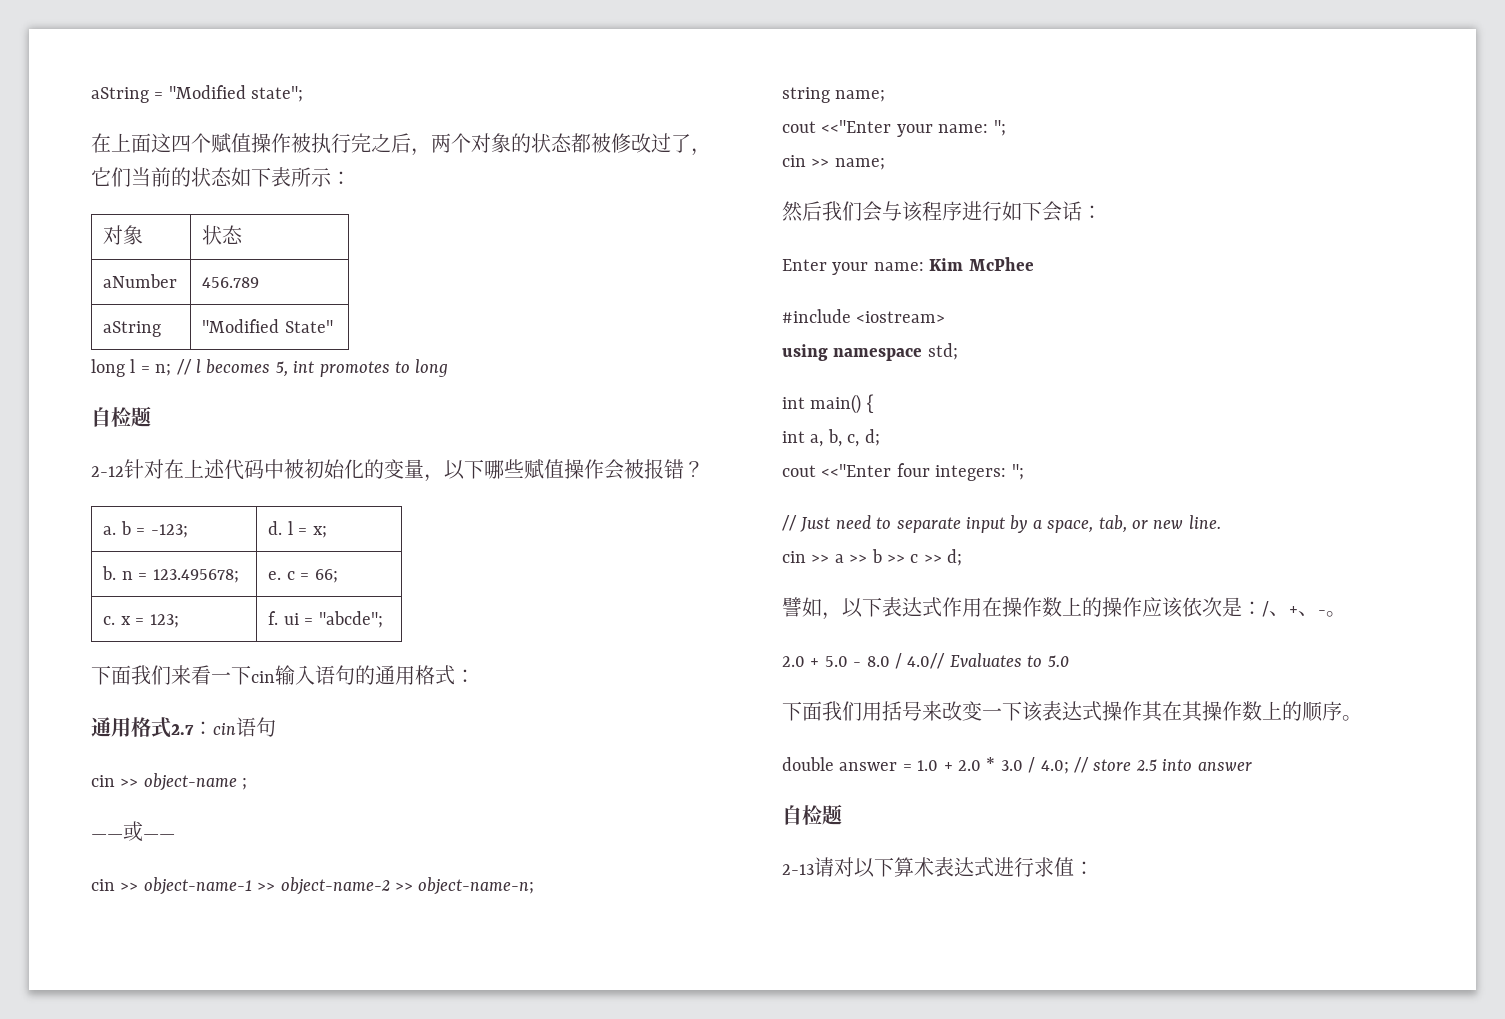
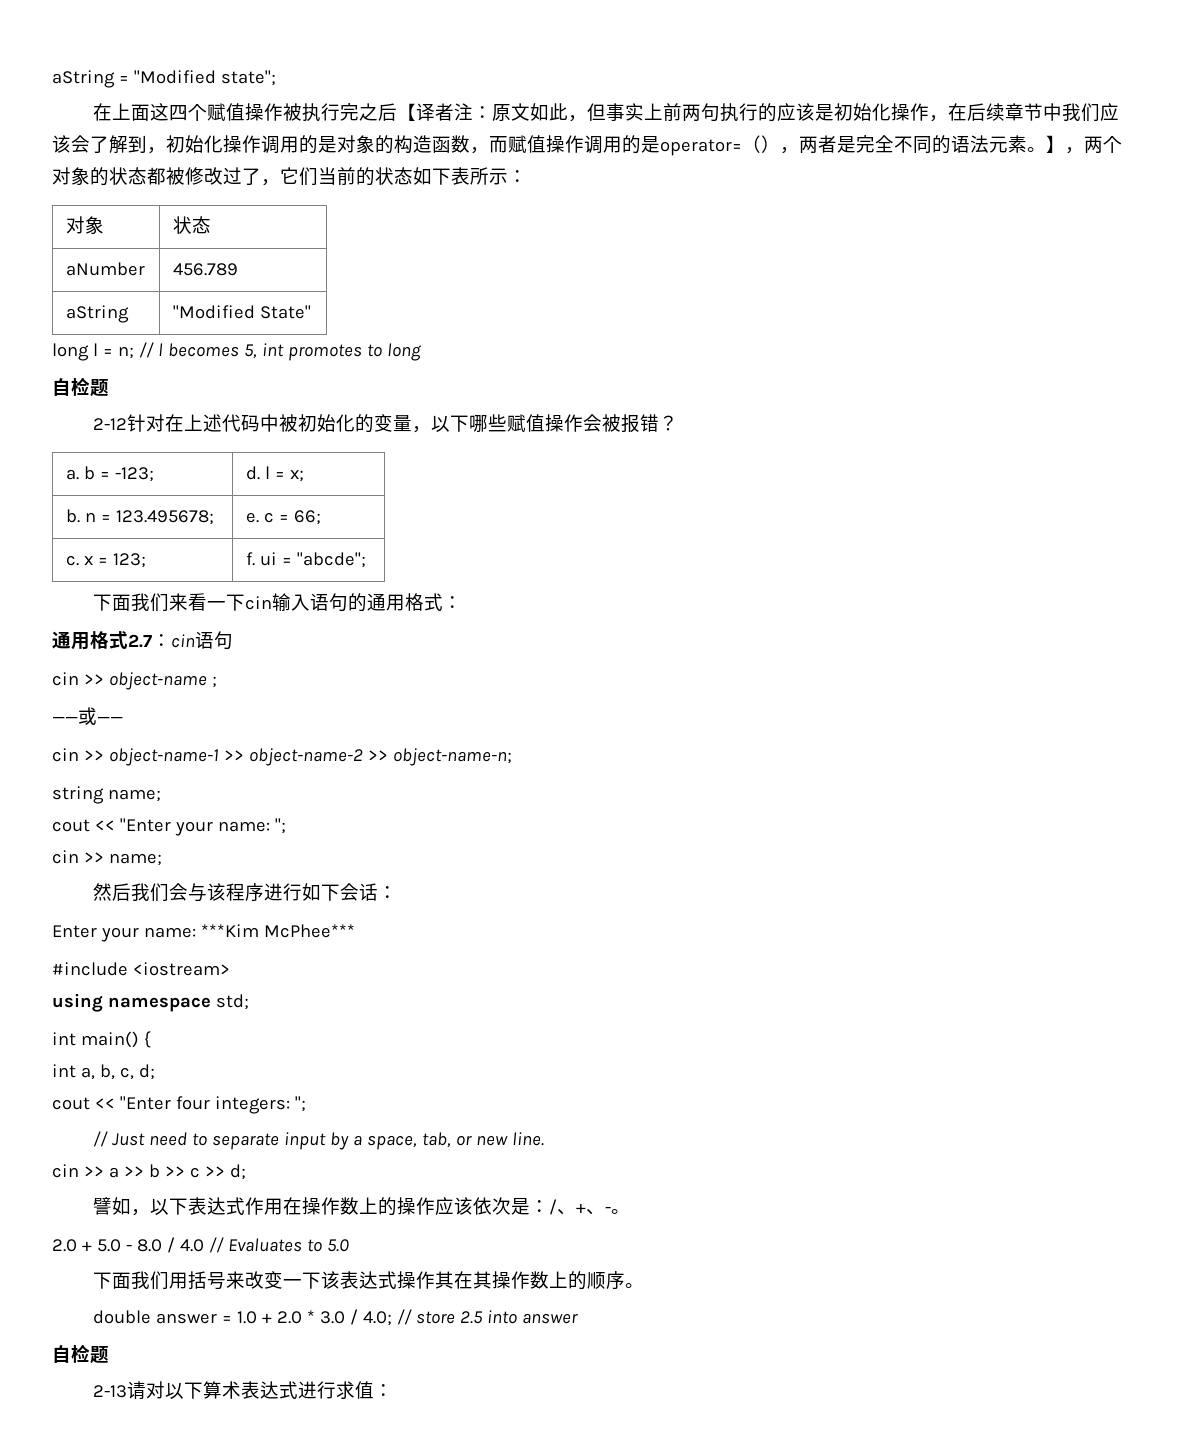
- 在上面这四个赋值操作被执行完之后，两个对象的状态都被修改过了，它们当前的状态如下表所示：
+ 在上面这四个赋值操作被执行完之后【译者注：原文如此，但事实上前两句执行的应该是初始化操作，在后续章节中我们应该会了解到，初始化操作调用的是对象的构造函数，而赋值操作调用的是operator=（），两者是完全不同的语法元素。】，两个对象的状态都被修改过了，它们当前的状态如下表所示：
- cout <<"Enter your name: ";
+ cout << "Enter your name: ";
- Enter your name: Kim McPhee
+ Enter your name: ***Kim McPhee***
- cout <<"Enter four integers: ";
+ cout << "Enter four integers: ";
- 2.0 + 5.0 - 8.0 / 4.0// Evaluates to 5.0
+ 2.0 + 5.0 - 8.0 / 4.0 // Evaluates to 5.0

